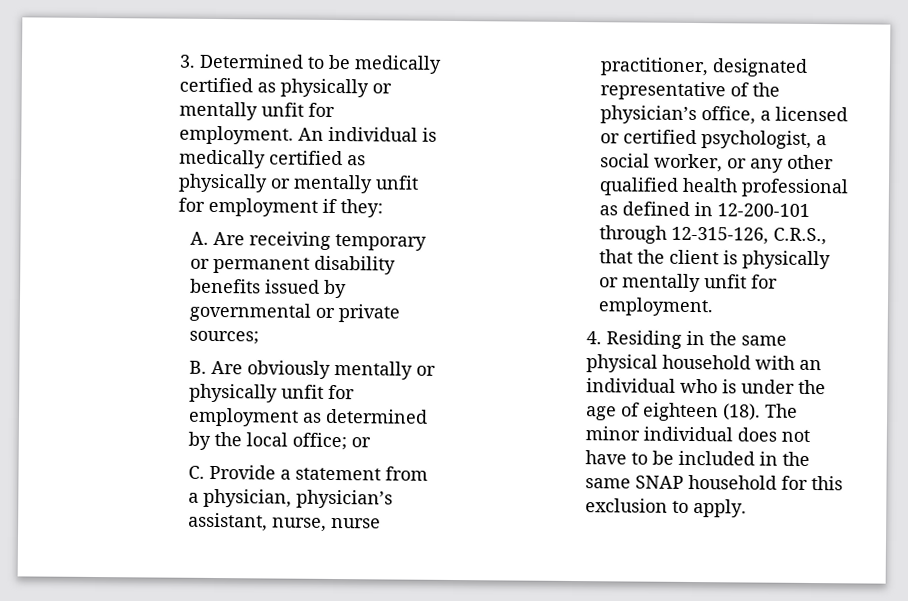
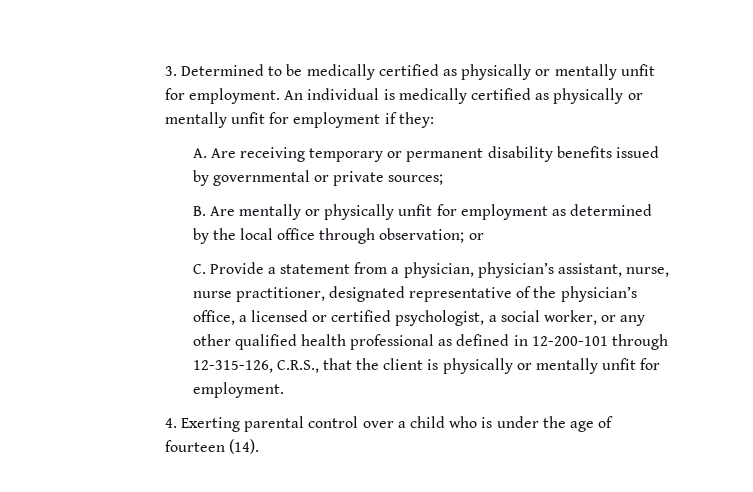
- B. Are obviously mentally or physically unfit for employment as determined by the local office; or
+ B. Are mentally or physically unfit for employment as determined by the local office through observation; or
- 4. Residing in the same physical household with an individual who is under the age of eighteen (18). The minor individual does not have to be included in the same SNAP household for this exclusion to apply.
+ 4. Exerting parental control over a child who is under the age of fourteen (14).

